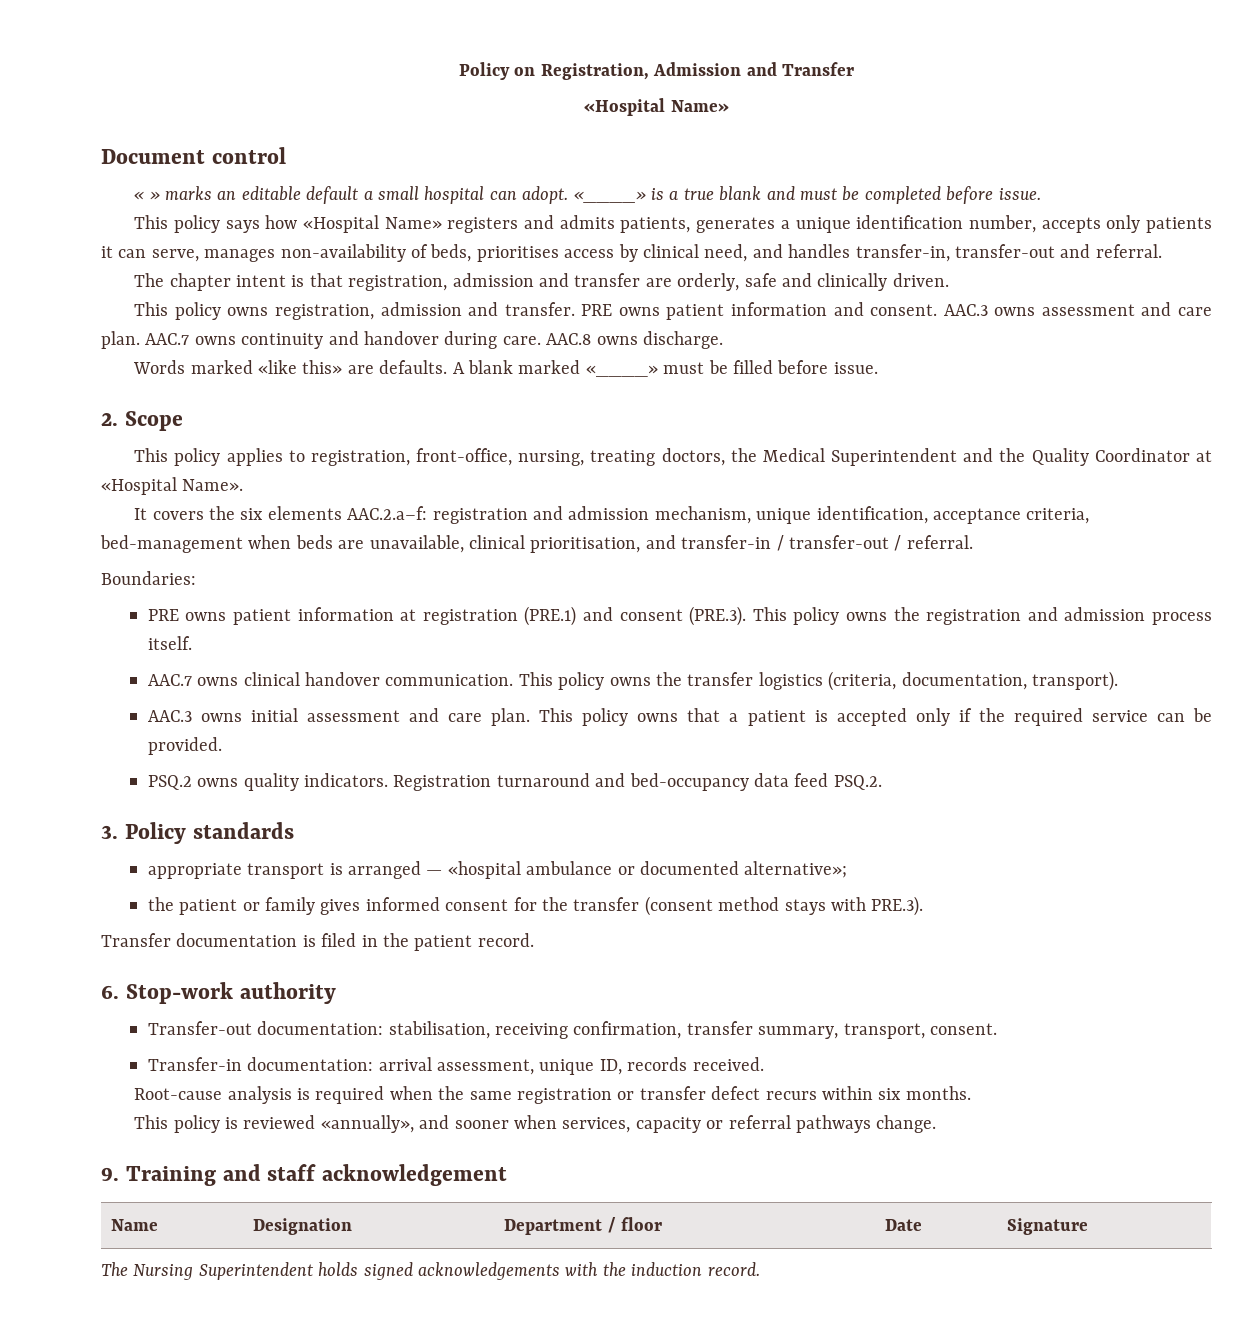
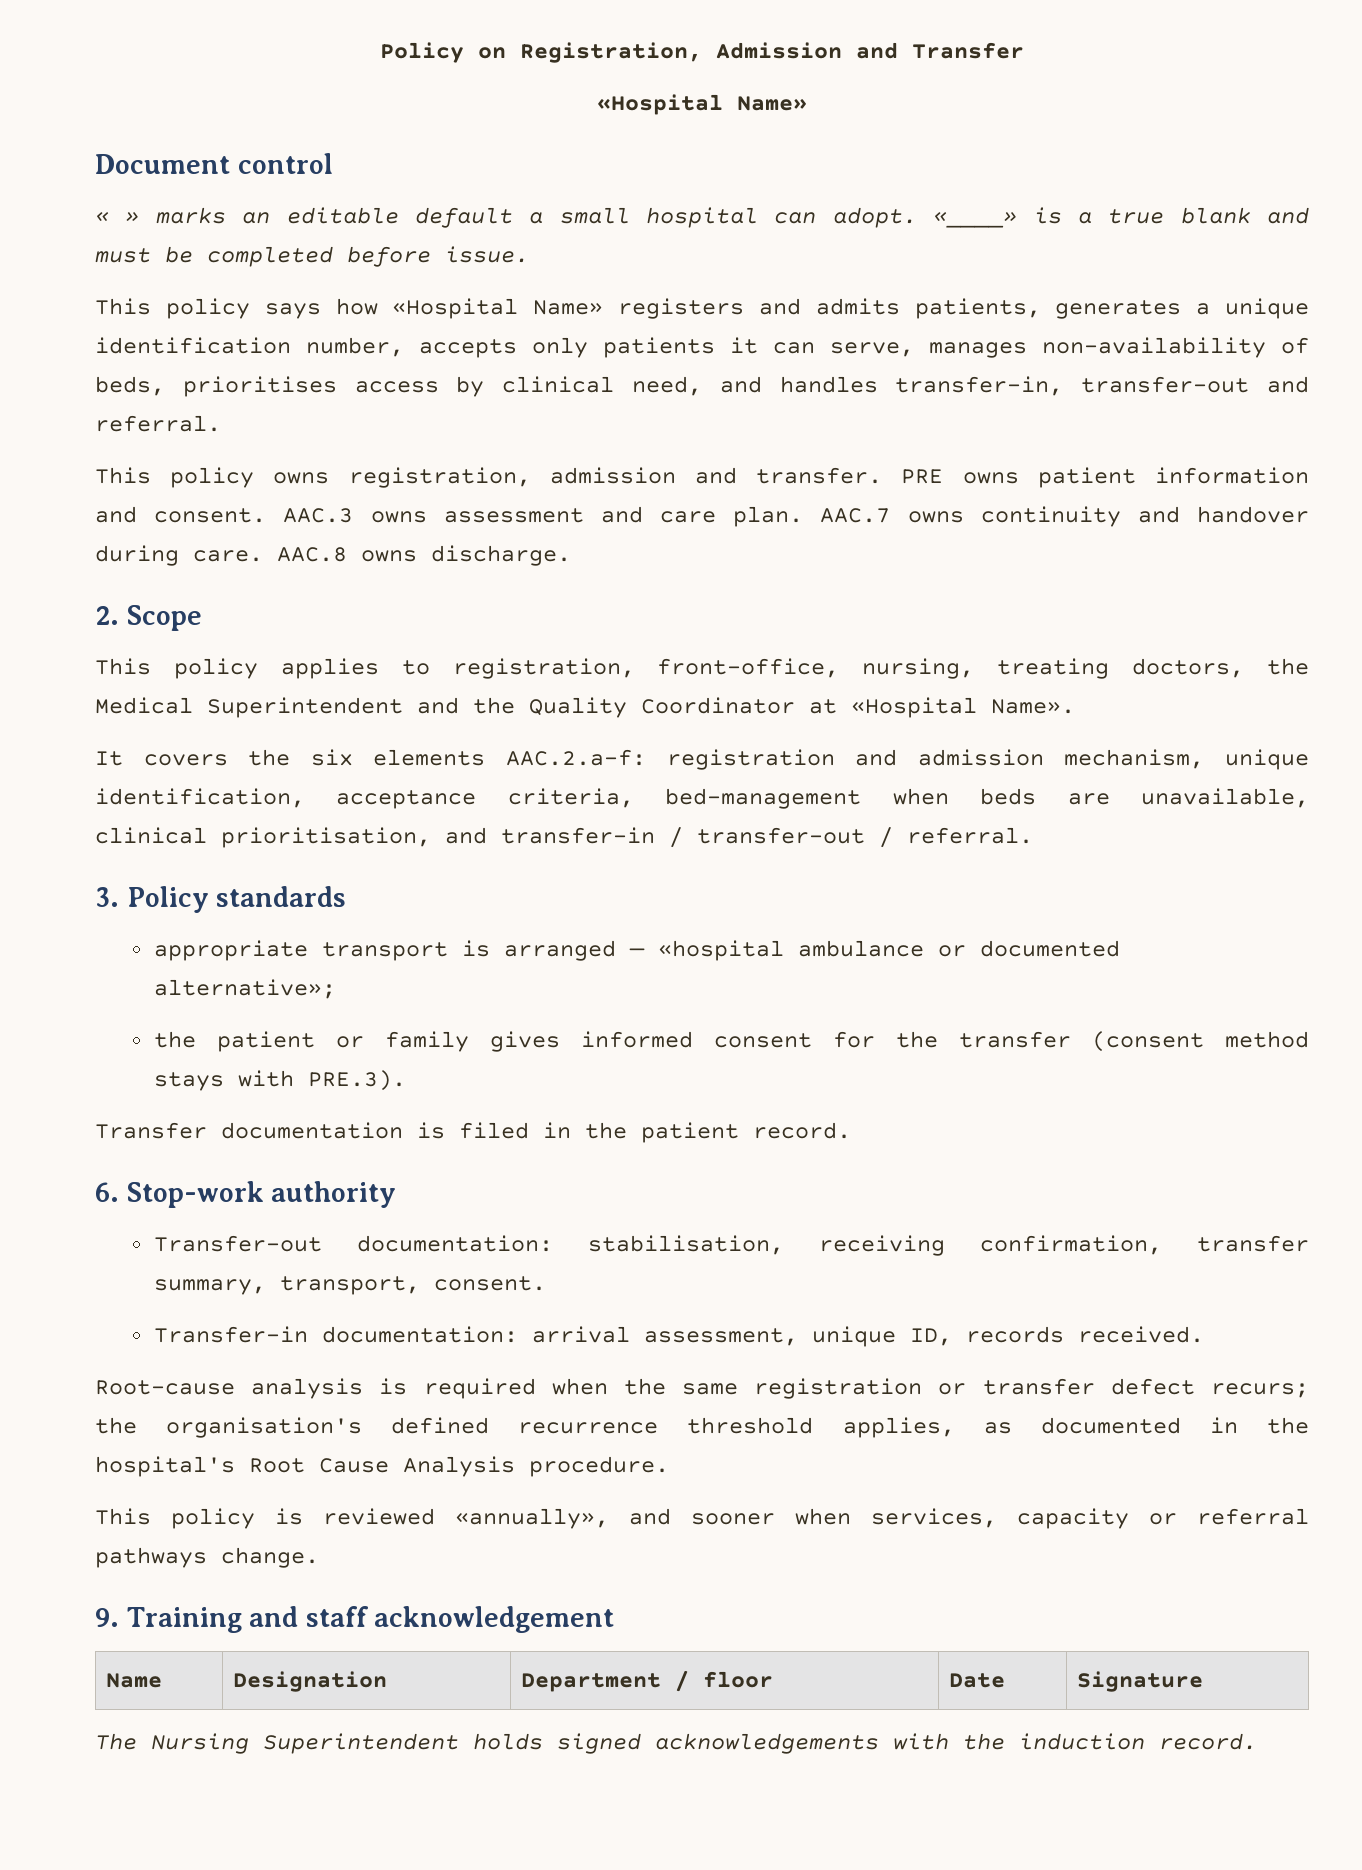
- The chapter intent is that registration, admission and transfer are orderly, safe and clinically driven.
- Words marked «like this» are defaults. A blank marked «____» must be filled before issue.
- Boundaries:
- PRE owns patient information at registration (PRE.1) and consent (PRE.3). This policy owns the registration and admission process itself.
- AAC.7 owns clinical handover communication. This policy owns the transfer logistics (criteria, documentation, transport).
- AAC.3 owns initial assessment and care plan. This policy owns that a patient is accepted only if the required service can be provided.
- PSQ.2 owns quality indicators. Registration turnaround and bed-occupancy data feed PSQ.2.
- Root-cause analysis is required when the same registration or transfer defect recurs within six months.
+ Root-cause analysis is required when the same registration or transfer defect recurs; the organisation's defined recurrence threshold applies, as documented in the hospital's Root Cause Analysis procedure.

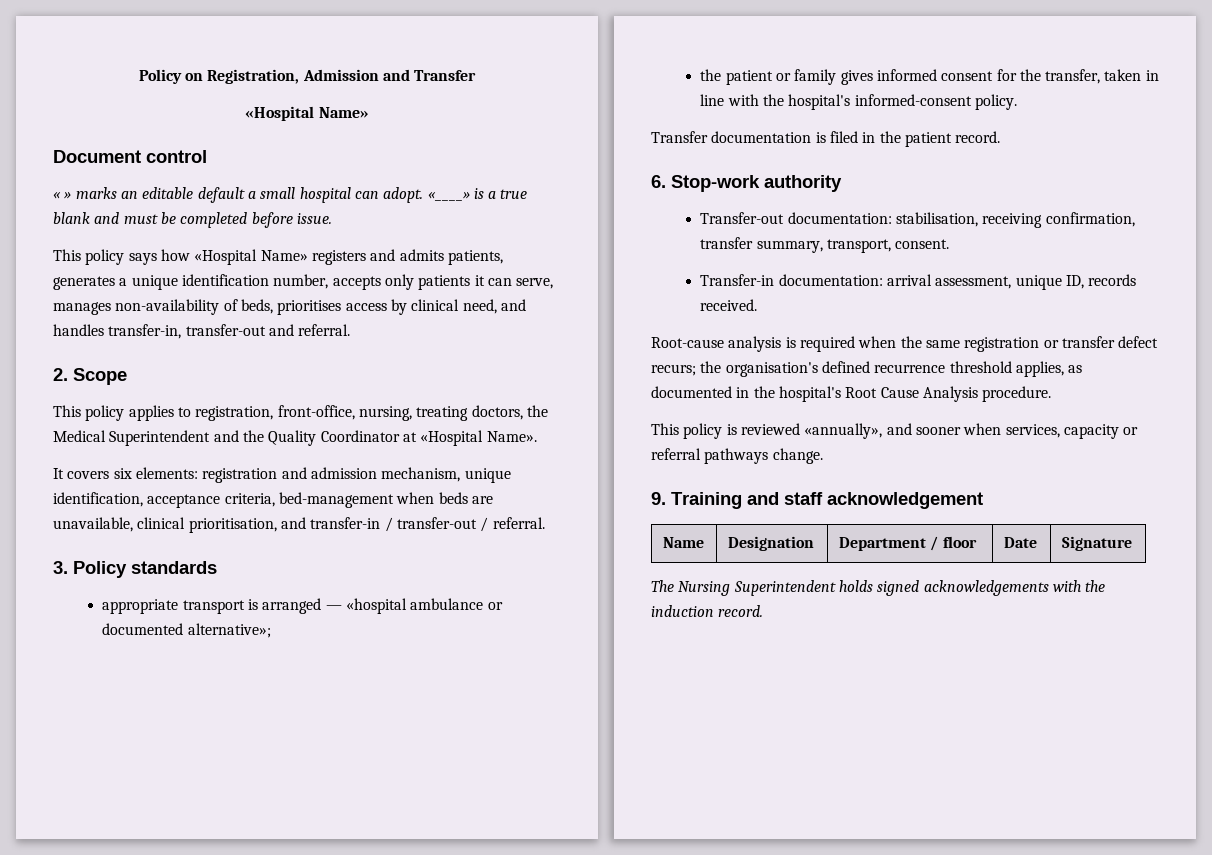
- This policy owns registration, admission and transfer. PRE owns patient information and consent. AAC.3 owns assessment and care plan. AAC.7 owns continuity and handover during care. AAC.8 owns discharge.
- It covers the six elements AAC.2.a–f: registration and admission mechanism, unique identification, acceptance criteria, bed-management when beds are unavailable, clinical prioritisation, and transfer-in / transfer-out / referral.
+ It covers six elements: registration and admission mechanism, unique identification, acceptance criteria, bed-management when beds are unavailable, clinical prioritisation, and transfer-in / transfer-out / referral.
- the patient or family gives informed consent for the transfer (consent method stays with PRE.3).
+ the patient or family gives informed consent for the transfer, taken in line with the hospital's informed-consent policy.

